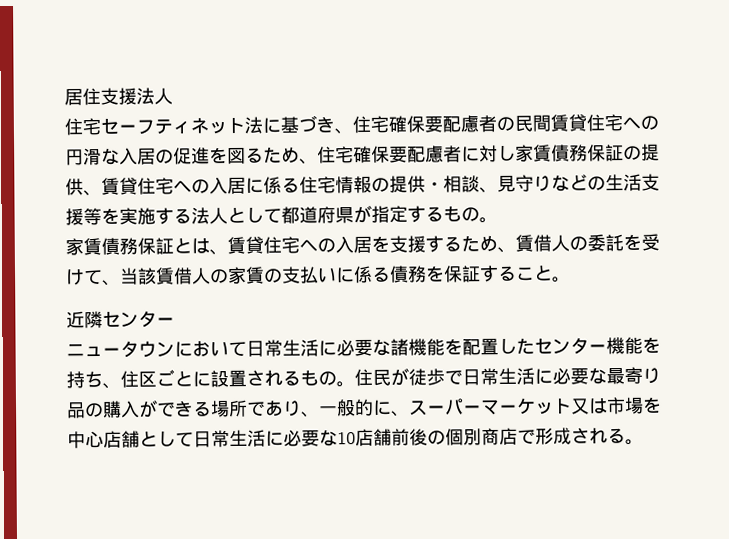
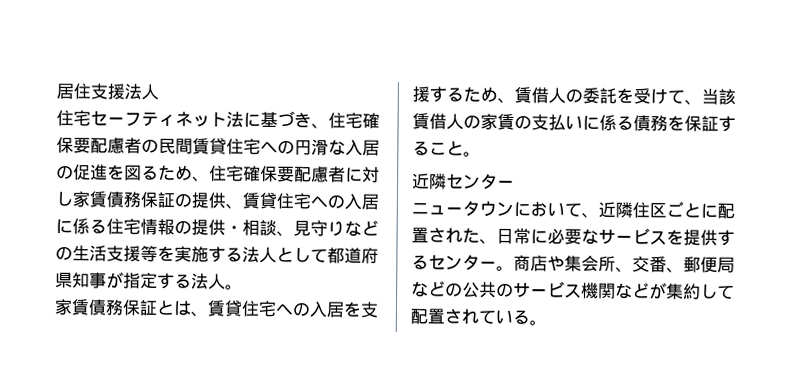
- 住宅セーフティネット法に基づき、住宅確保要配慮者の民間賃貸住宅への円滑な入居の促進を図るため、住宅確保要配慮者に対し家賃債務保証の提供、賃貸住宅への入居に係る住宅情報の提供・相談、見守りなどの生活支援等を実施する法人として都道府県が指定するもの。
+ 住宅セーフティネット法に基づき、住宅確保要配慮者の民間賃貸住宅への円滑な入居の促進を図るため、住宅確保要配慮者に対し家賃債務保証の提供、賃貸住宅への入居に係る住宅情報の提供・相談、見守りなどの生活支援等を実施する法人として都道府県知事が指定する法人。
- ニュータウンにおいて日常生活に必要な諸機能を配置したセンター機能を持ち、住区ごとに設置されるもの。住民が徒歩で日常生活に必要な最寄り品の購入ができる場所であり、一般的に、スーパーマーケット又は市場を中心店舗として日常生活に必要な10店舗前後の個別商店で形成される。
+ ニュータウンにおいて、近隣住区ごとに配置された、日常に必要なサービスを提供するセンター。商店や集会所、交番、郵便局などの公共のサービス機関などが集約して配置されている。

